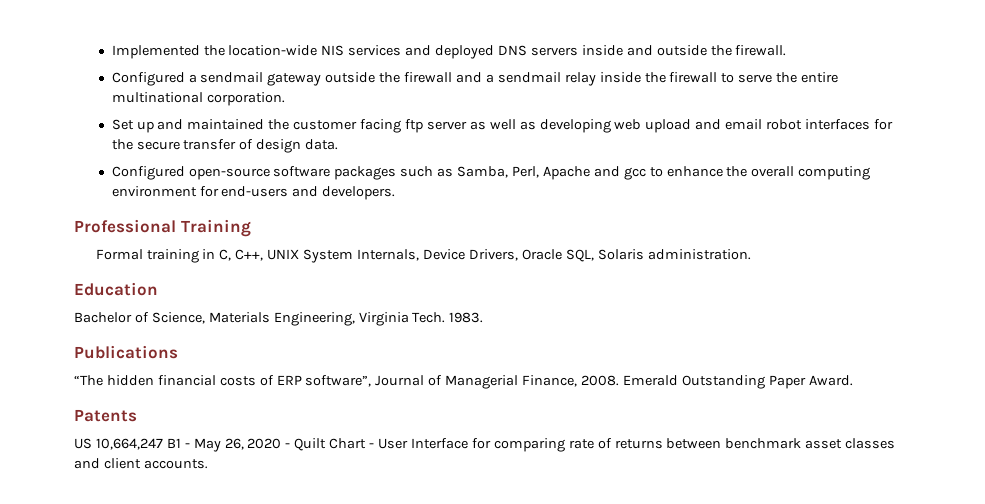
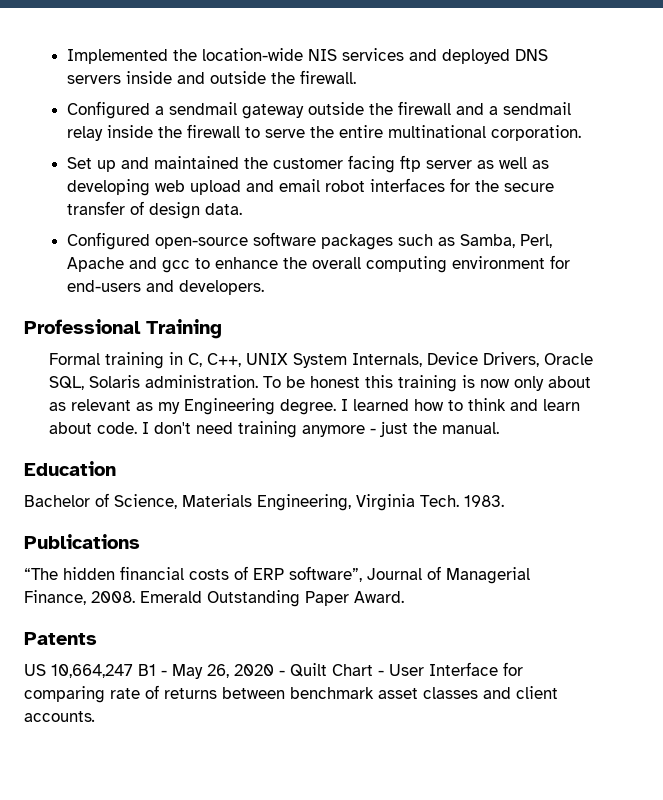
+ To be honest this training is now only about as relevant as my Engineering degree. I learned how to think and learn about code. I don't need training anymore - just the manual.

